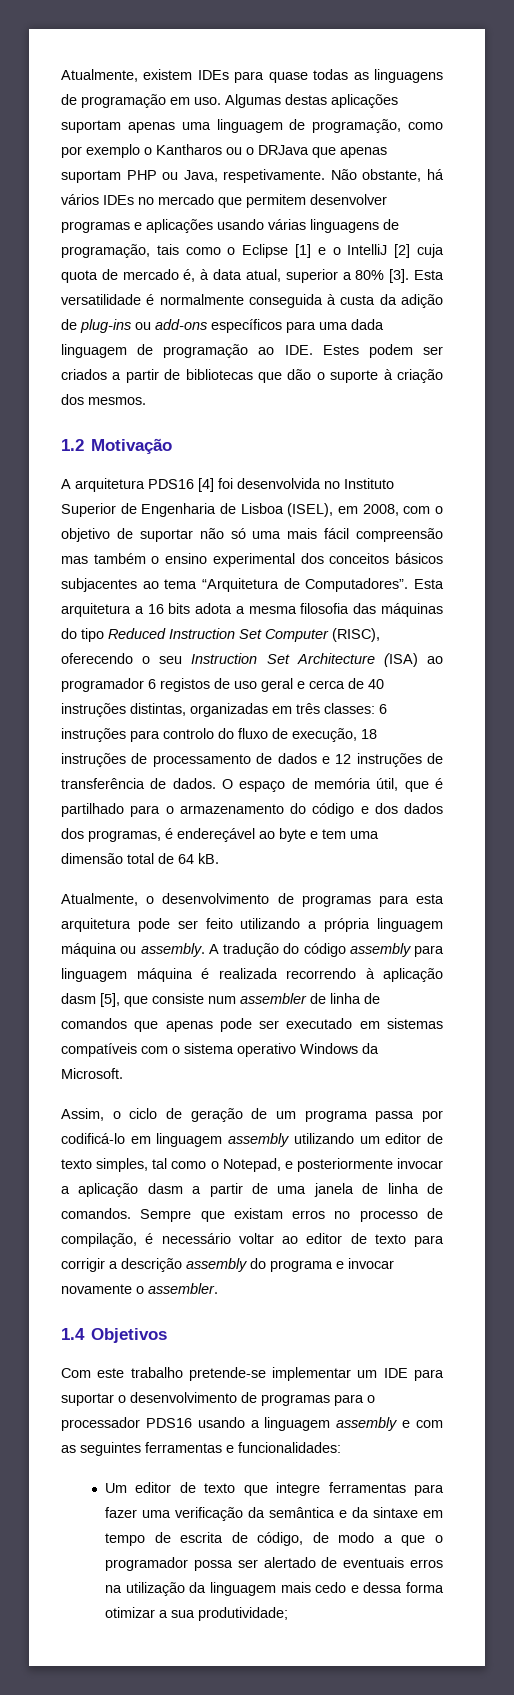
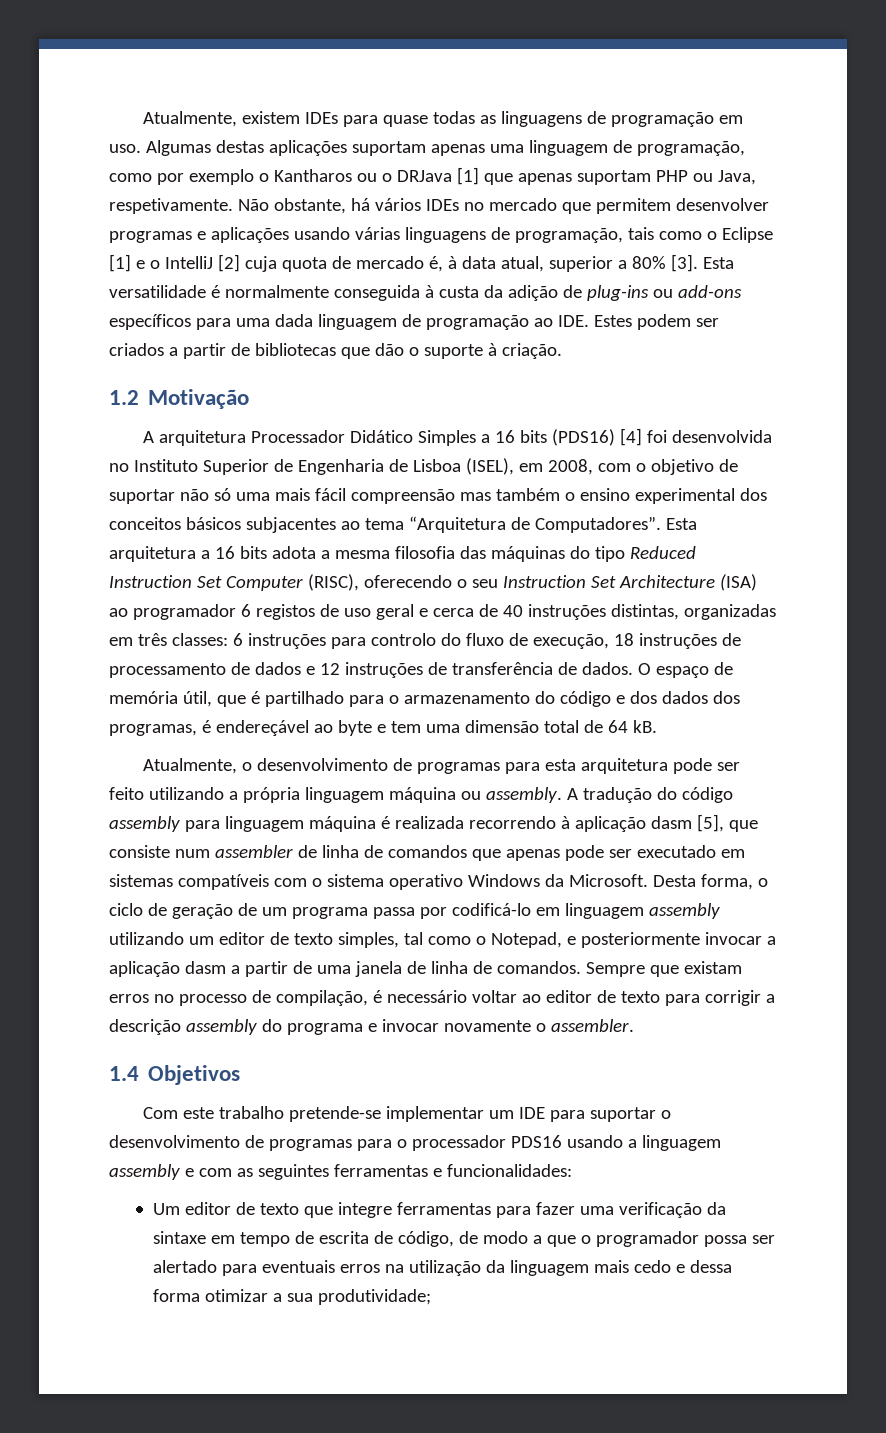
- Algumas destas aplicações suportam apenas uma linguagem de programação, como por exemplo o Kantharos ou o DRJava que apenas suportam PHP ou Java, respetivamente.
+ Algumas destas aplicações suportam apenas uma linguagem de programação, como por exemplo o Kantharos ou o DRJava [1] que apenas suportam PHP ou Java, respetivamente.
- Esta versatilidade é normalmente conseguida à custa da adição de plug-ins ou add-ons específicos para uma dada linguagem de programação ao IDE. Estes podem ser criados a partir de bibliotecas que dão o suporte à criação dos mesmos.
+ Esta versatilidade é normalmente conseguida à custa da adição de plug-ins ou add-ons específicos para uma dada linguagem de programação ao IDE. Estes podem ser criados a partir de bibliotecas que dão o suporte à criação.
- A arquitetura PDS16 [4] foi desenvolvida no Instituto Superior de Engenharia de Lisboa (ISEL), em 2008, com o objetivo de suportar não só uma mais fácil compreensão mas também o ensino experimental dos conceitos básicos subjacentes ao tema “Arquitetura de Computadores”.
+ A arquitetura Processador Didático Simples a 16 bits (PDS16) [4] foi desenvolvida no Instituto Superior de Engenharia de Lisboa (ISEL), em 2008, com o objetivo de suportar não só uma mais fácil compreensão mas também o ensino experimental dos conceitos básicos subjacentes ao tema “Arquitetura de Computadores”.
- A tradução do código assembly para linguagem máquina é realizada recorrendo à aplicação dasm [5], que consiste num assembler de linha de comandos que apenas pode ser executado em sistemas compatíveis com o sistema operativo Windows da Microsoft.
- Assim, o ciclo de geração de um programa passa por codificá-lo em linguagem assembly utilizando um editor de texto simples, tal como o Notepad, e posteriormente invocar a aplicação dasm a partir de uma janela de linha de comandos.
+ A tradução do código assembly para linguagem máquina é realizada recorrendo à aplicação dasm [5], que consiste num assembler de linha de comandos que apenas pode ser executado em sistemas compatíveis com o sistema operativo Windows da Microsoft. Desta forma, o ciclo de geração de um programa passa por codificá-lo em linguagem assembly utilizando um editor de texto simples, tal como o Notepad, e posteriormente invocar a aplicação dasm a partir de uma janela de linha de comandos.
- Um editor de texto que integre ferramentas para fazer uma verificação da semântica e da sintaxe em tempo de escrita de código, de modo a que o programador possa ser alertado de eventuais erros na utilização da linguagem mais cedo e dessa forma otimizar a sua produtividade;
+ Um editor de texto que integre ferramentas para fazer uma verificação da sintaxe em tempo de escrita de código, de modo a que o programador possa ser alertado para eventuais erros na utilização da linguagem mais cedo e dessa forma otimizar a sua produtividade;

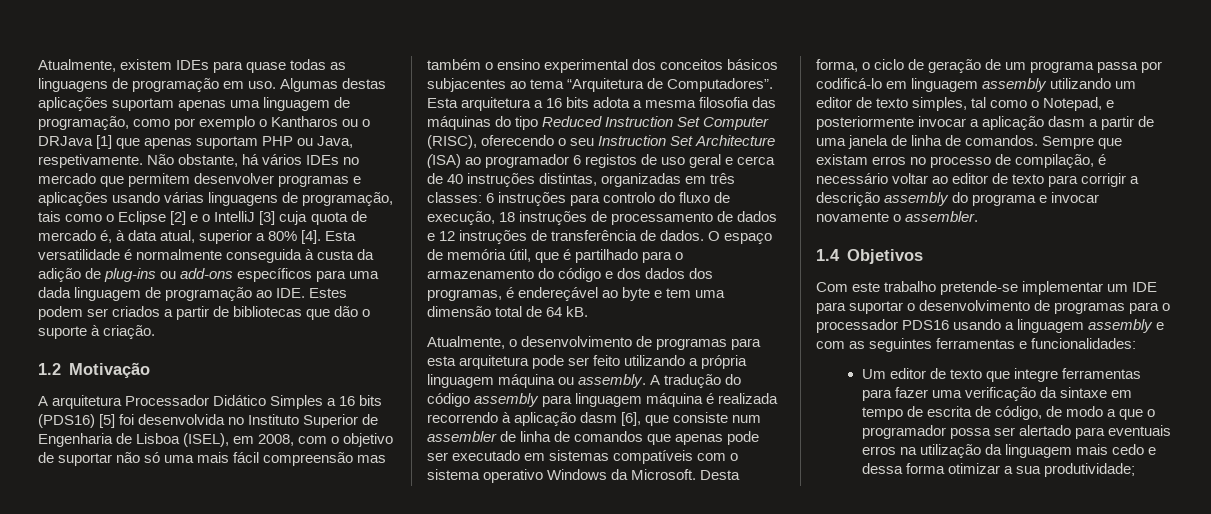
- Não obstante, há vários IDEs no mercado que permitem desenvolver programas e aplicações usando várias linguagens de programação, tais como o Eclipse [1] e o IntelliJ [2] cuja quota de mercado é, à data atual, superior a 80% [3].
+ Não obstante, há vários IDEs no mercado que permitem desenvolver programas e aplicações usando várias linguagens de programação, tais como o Eclipse [2] e o IntelliJ [3] cuja quota de mercado é, à data atual, superior a 80% [4].
- A arquitetura Processador Didático Simples a 16 bits (PDS16) [4] foi desenvolvida no Instituto Superior de Engenharia de Lisboa (ISEL), em 2008, com o objetivo de suportar não só uma mais fácil compreensão mas também o ensino experimental dos conceitos básicos subjacentes ao tema “Arquitetura de Computadores”.
+ A arquitetura Processador Didático Simples a 16 bits (PDS16) [5] foi desenvolvida no Instituto Superior de Engenharia de Lisboa (ISEL), em 2008, com o objetivo de suportar não só uma mais fácil compreensão mas também o ensino experimental dos conceitos básicos subjacentes ao tema “Arquitetura de Computadores”.
- A tradução do código assembly para linguagem máquina é realizada recorrendo à aplicação dasm [5], que consiste num assembler de linha de comandos que apenas pode ser executado em sistemas compatíveis com o sistema operativo Windows da Microsoft.
+ A tradução do código assembly para linguagem máquina é realizada recorrendo à aplicação dasm [6], que consiste num assembler de linha de comandos que apenas pode ser executado em sistemas compatíveis com o sistema operativo Windows da Microsoft.

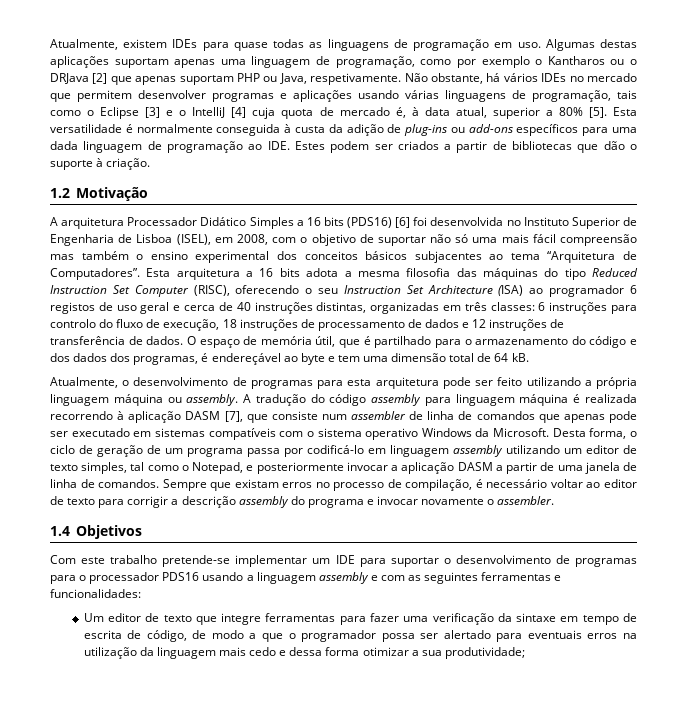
- Algumas destas aplicações suportam apenas uma linguagem de programação, como por exemplo o Kantharos ou o DRJava [1] que apenas suportam PHP ou Java, respetivamente.
+ Algumas destas aplicações suportam apenas uma linguagem de programação, como por exemplo o Kantharos ou o DRJava [2] que apenas suportam PHP ou Java, respetivamente.
- Não obstante, há vários IDEs no mercado que permitem desenvolver programas e aplicações usando várias linguagens de programação, tais como o Eclipse [2] e o IntelliJ [3] cuja quota de mercado é, à data atual, superior a 80% [4].
+ Não obstante, há vários IDEs no mercado que permitem desenvolver programas e aplicações usando várias linguagens de programação, tais como o Eclipse [3] e o IntelliJ [4] cuja quota de mercado é, à data atual, superior a 80% [5].
- A arquitetura Processador Didático Simples a 16 bits (PDS16) [5] foi desenvolvida no Instituto Superior de Engenharia de Lisboa (ISEL), em 2008, com o objetivo de suportar não só uma mais fácil compreensão mas também o ensino experimental dos conceitos básicos subjacentes ao tema “Arquitetura de Computadores”.
+ A arquitetura Processador Didático Simples a 16 bits (PDS16) [6] foi desenvolvida no Instituto Superior de Engenharia de Lisboa (ISEL), em 2008, com o objetivo de suportar não só uma mais fácil compreensão mas também o ensino experimental dos conceitos básicos subjacentes ao tema “Arquitetura de Computadores”.
- A tradução do código assembly para linguagem máquina é realizada recorrendo à aplicação dasm [6], que consiste num assembler de linha de comandos que apenas pode ser executado em sistemas compatíveis com o sistema operativo Windows da Microsoft.
+ A tradução do código assembly para linguagem máquina é realizada recorrendo à aplicação DASM [7], que consiste num assembler de linha de comandos que apenas pode ser executado em sistemas compatíveis com o sistema operativo Windows da Microsoft.
- Desta forma, o ciclo de geração de um programa passa por codificá-lo em linguagem assembly utilizando um editor de texto simples, tal como o Notepad, e posteriormente invocar a aplicação dasm a partir de uma janela de linha de comandos.
+ Desta forma, o ciclo de geração de um programa passa por codificá-lo em linguagem assembly utilizando um editor de texto simples, tal como o Notepad, e posteriormente invocar a aplicação DASM a partir de uma janela de linha de comandos.

